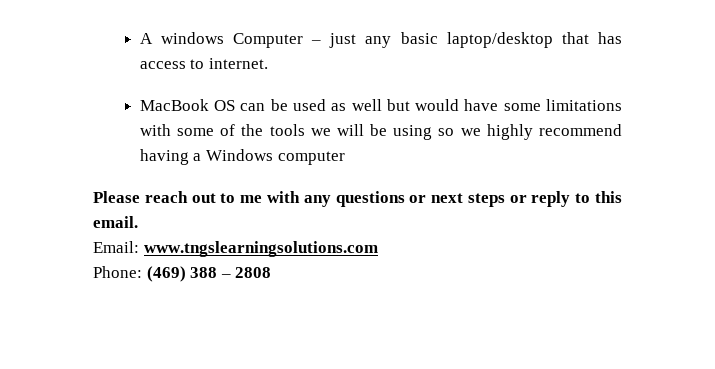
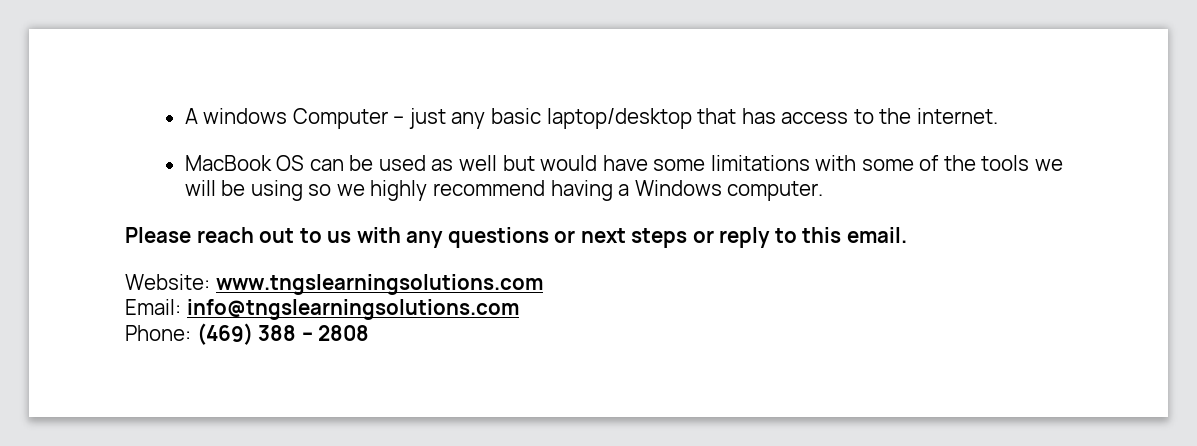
- A windows Computer – just any basic laptop/desktop that has access to internet.
+ A windows Computer – just any basic laptop/desktop that has access to the internet.
- MacBook OS can be used as well but would have some limitations with some of the tools we will be using so we highly recommend having a Windows computer
+ MacBook OS can be used as well but would have some limitations with some of the tools we will be using so we highly recommend having a Windows computer.
- Please reach out to me with any questions or next steps or reply to this email.
+ Please reach out to us with any questions or next steps or reply to this email.
+ Website: www.tngslearningsolutions.com
- Email: www.tngslearningsolutions.com
+ Email: info@tngslearningsolutions.com

